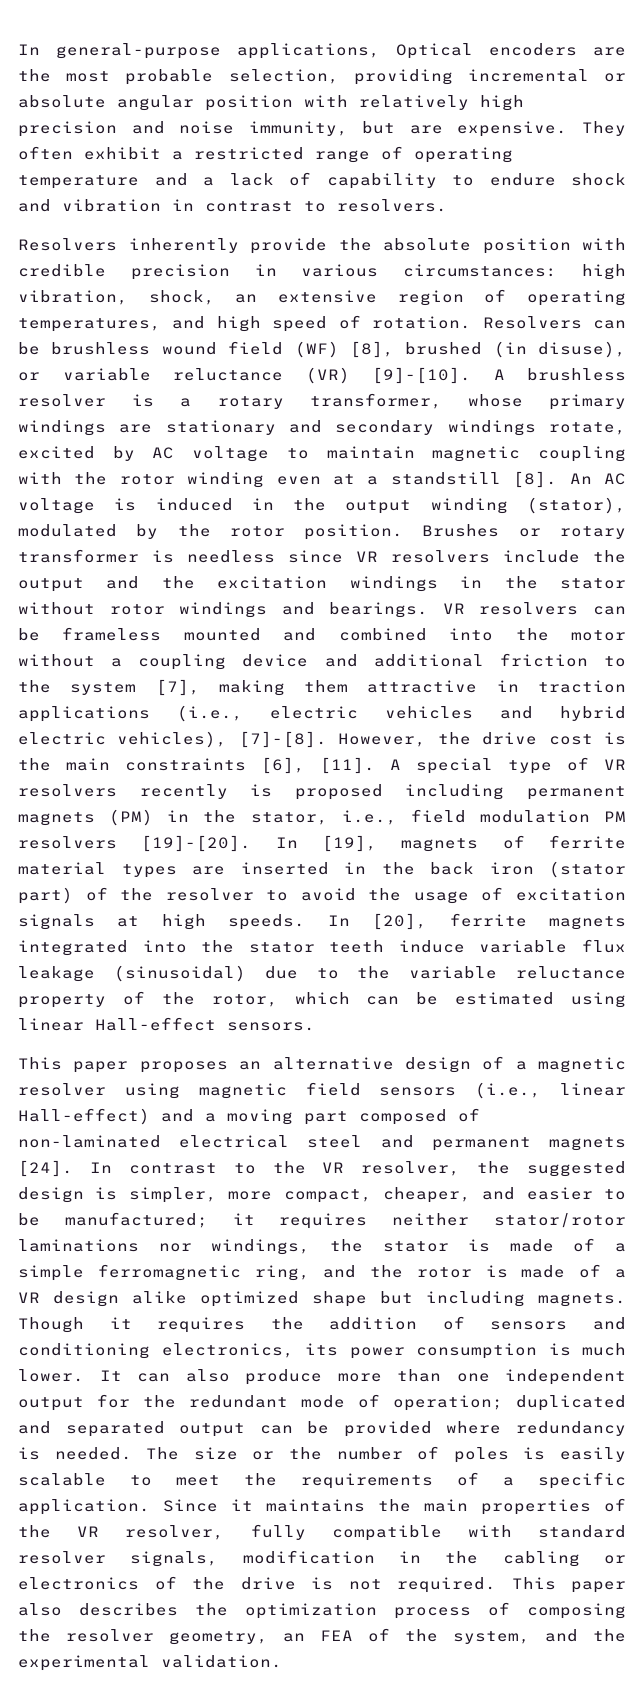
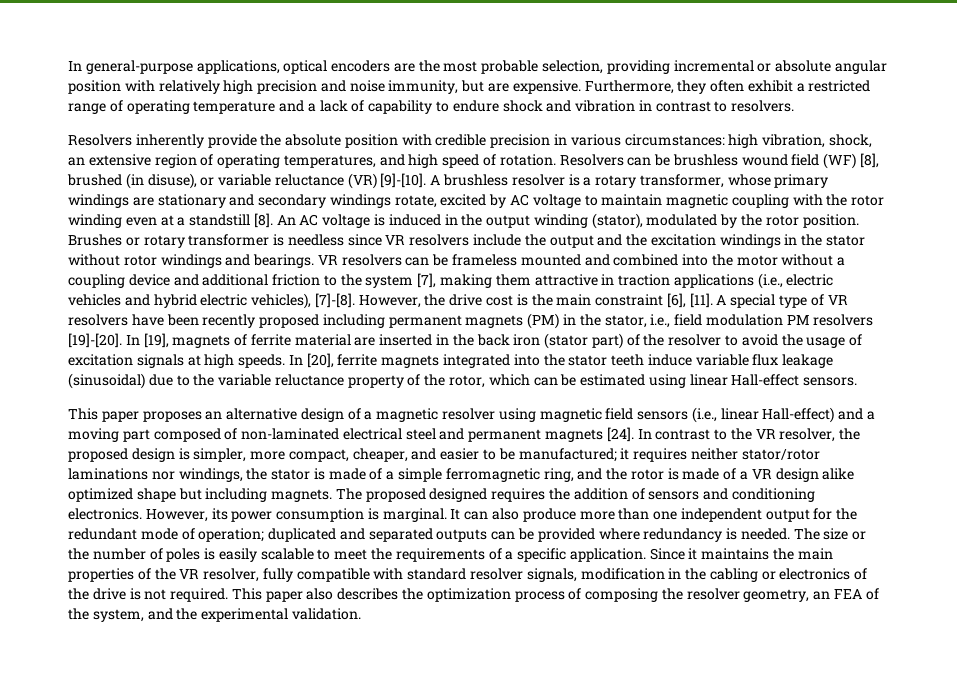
- In general-purpose applications, Optical encoders are the most probable selection, providing incremental or absolute angular position with relatively high precision and noise immunity, but are expensive.
+ In general-purpose applications, optical encoders are the most probable selection, providing incremental or absolute angular position with relatively high precision and noise immunity, but are expensive.
- They often exhibit a restricted range of operating temperature and a lack of capability to endure shock and vibration in contrast to resolvers.
+ Furthermore, they often exhibit a restricted range of operating temperature and a lack of capability to endure shock and vibration in contrast to resolvers.
- However, the drive cost is the main constraints [6], [11].
+ However, the drive cost is the main constraint [6], [11].
- A special type of VR resolvers recently is proposed including permanent magnets (PM) in the stator, i.e., field modulation PM resolvers [19]-[20].
+ A special type of VR resolvers have been recently proposed including permanent magnets (PM) in the stator, i.e., field modulation PM resolvers [19]-[20].
- In [19], magnets of ferrite material types are inserted in the back iron (stator part) of the resolver to avoid the usage of excitation signals at high speeds.
+ In [19], magnets of ferrite material are inserted in the back iron (stator part) of the resolver to avoid the usage of excitation signals at high speeds.
- In contrast to the VR resolver, the suggested design is simpler, more compact, cheaper, and easier to be manufactured; it requires neither stator/rotor laminations nor windings, the stator is made of a simple ferromagnetic ring, and the rotor is made of a VR design alike optimized shape but including magnets.
+ In contrast to the VR resolver, the proposed design is simpler, more compact, cheaper, and easier to be manufactured; it requires neither stator/rotor laminations nor windings, the stator is made of a simple ferromagnetic ring, and the rotor is made of a VR design alike optimized shape but including magnets.
- Though it requires the addition of sensors and conditioning electronics, its power consumption is much lower.
+ The proposed designed requires the addition of sensors and conditioning electronics. However, its power consumption is marginal.
- It can also produce more than one independent output for the redundant mode of operation; duplicated and separated output can be provided where redundancy is needed.
+ It can also produce more than one independent output for the redundant mode of operation; duplicated and separated outputs can be provided where redundancy is needed.

